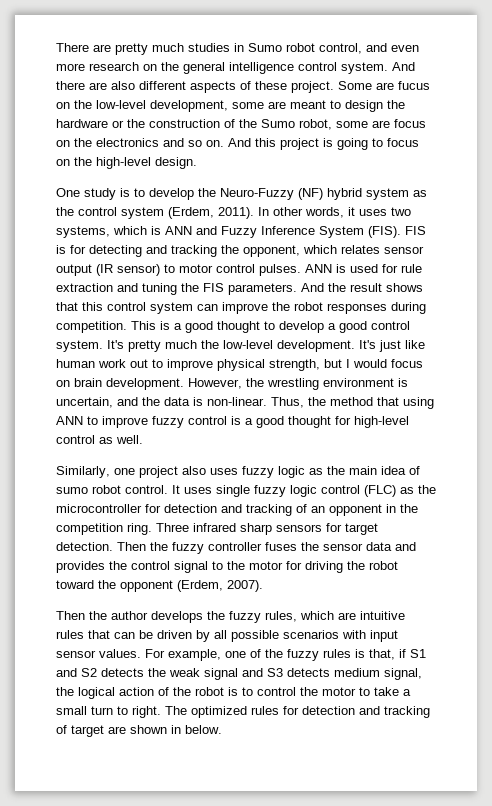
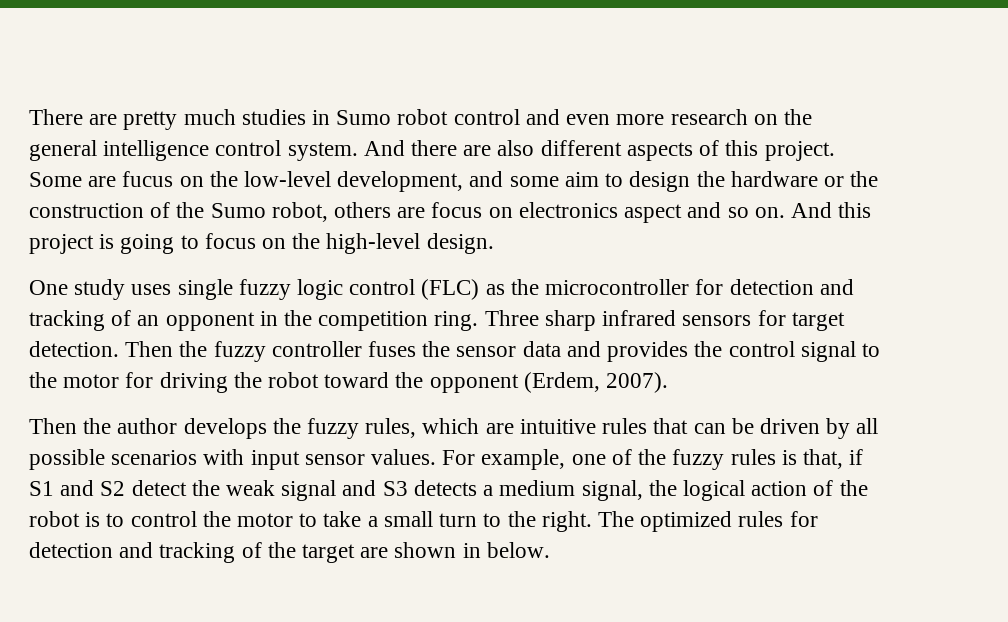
- There are pretty much studies in Sumo robot control, and even more research on the general intelligence control system.
+ There are pretty much studies in Sumo robot control and even more research on the general intelligence control system.
- And there are also different aspects of these project.
+ And there are also different aspects of this project.
- Some are fucus on the low-level development, some are meant to design the hardware or the construction of the Sumo robot, some are focus on the electronics and so on.
+ Some are fucus on the low-level development, and some aim to design the hardware or the construction of the Sumo robot, others are focus on electronics aspect and so on.
- One study is to develop the Neuro-Fuzzy (NF) hybrid system as the control system (Erdem, 2011). In other words, it uses two systems, which is ANN and Fuzzy Inference System (FIS). FIS is for detecting and tracking the opponent, which relates sensor output (IR sensor) to motor control pulses. ANN is used for rule extraction and tuning the FIS parameters. And the result shows that this control system can improve the robot responses during competition. This is a good thought to develop a good control system. It's pretty much the low-level development. It's just like human work out to improve physical strength, but I would focus on brain development. However, the wrestling environment is uncertain, and the data is non-linear. Thus, the method that using ANN to improve fuzzy control is a good thought for high-level control as well.
- Similarly, one project also uses fuzzy logic as the main idea of sumo robot control. It uses single fuzzy logic control (FLC) as the microcontroller for detection and tracking of an opponent in the competition ring.
+ One study uses single fuzzy logic control (FLC) as the microcontroller for detection and tracking of an opponent in the competition ring.
- Three infrared sharp sensors for target detection.
+ Three sharp infrared sensors for target detection.
- For example, one of the fuzzy rules is that, if S1 and S2 detects the weak signal and S3 detects medium signal, the logical action of the robot is to control the motor to take a small turn to right.
+ For example, one of the fuzzy rules is that, if S1 and S2 detect the weak signal and S3 detects a medium signal, the logical action of the robot is to control the motor to take a small turn to the right.
- The optimized rules for detection and tracking of target are shown in below.
+ The optimized rules for detection and tracking of the target are shown in below.

